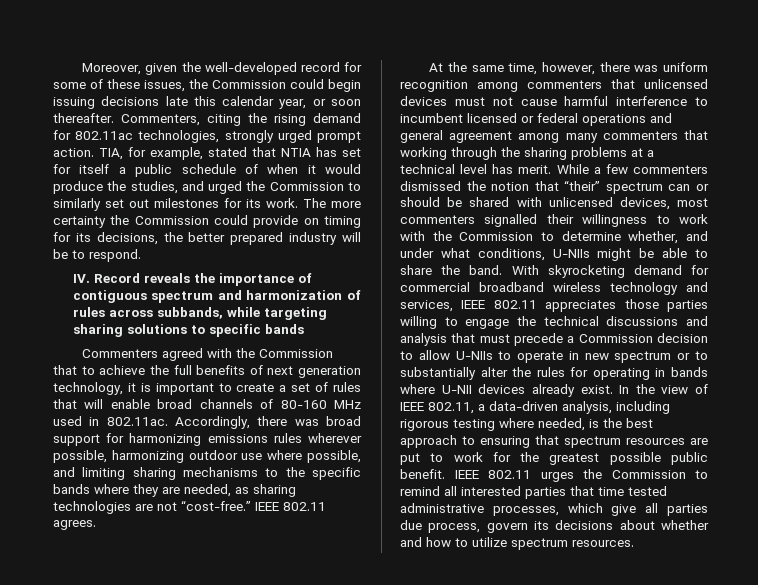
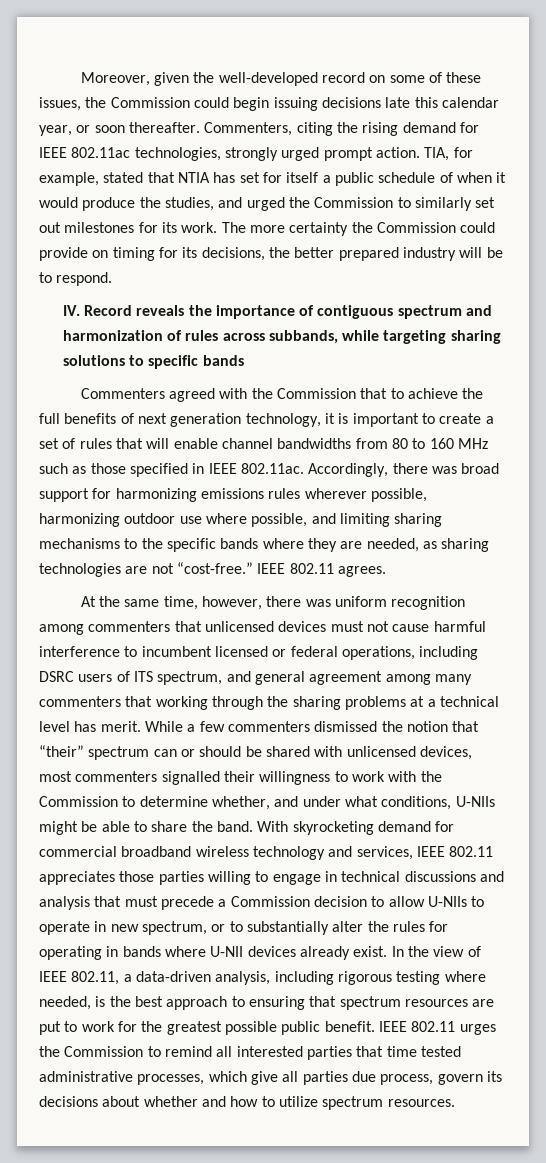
- Moreover, given the well-developed record for some of these issues, the Commission could begin issuing decisions late this calendar year, or soon thereafter.
+ Moreover, given the well-developed record on some of these issues, the Commission could begin issuing decisions late this calendar year, or soon thereafter.
- Commenters, citing the rising demand for 802.11ac technologies, strongly urged prompt action.
+ Commenters, citing the rising demand for IEEE 802.11ac technologies, strongly urged prompt action.
- Commenters agreed with the Commission that to achieve the full benefits of next generation technology, it is important to create a set of rules that will enable broad channels of 80-160 MHz used in 802.11ac. Accordingly, there was broad support for harmonizing emissions rules wherever possible, harmonizing outdoor use where possible, and limiting sharing mechanisms to the specific bands where they are needed, as sharing technologies are not “cost-free.”
+ Commenters agreed with the Commission that to achieve the full benefits of next generation technology, it is important to create a set of rules that will enable channel bandwidths from 80 to 160 MHz such as those specified in IEEE 802.11ac. Accordingly, there was broad support for harmonizing emissions rules wherever possible, harmonizing outdoor use where possible, and limiting sharing mechanisms to the specific bands where they are needed, as sharing technologies are not “cost-free.”
- At the same time, however, there was uniform recognition among commenters that unlicensed devices must not cause harmful interference to incumbent licensed or federal operations and general agreement among many commenters that working through the sharing problems at a technical level has merit.
+ At the same time, however, there was uniform recognition among commenters that unlicensed devices must not cause harmful interference to incumbent licensed or federal operations, including DSRC users of ITS spectrum, and general agreement among many commenters that working through the sharing problems at a technical level has merit.
- With skyrocketing demand for commercial broadband wireless technology and services, IEEE 802.11 appreciates those parties willing to engage the technical discussions and analysis that must precede a Commission decision to allow U-NIIs to operate in new spectrum or to substantially alter the rules for operating in bands where U-NII devices already exist.
+ With skyrocketing demand for commercial broadband wireless technology and services, IEEE 802.11 appreciates those parties willing to engage in technical discussions and analysis that must precede a Commission decision to allow U-NIIs to operate in new spectrum, or to substantially alter the rules for operating in bands where U-NII devices already exist.

